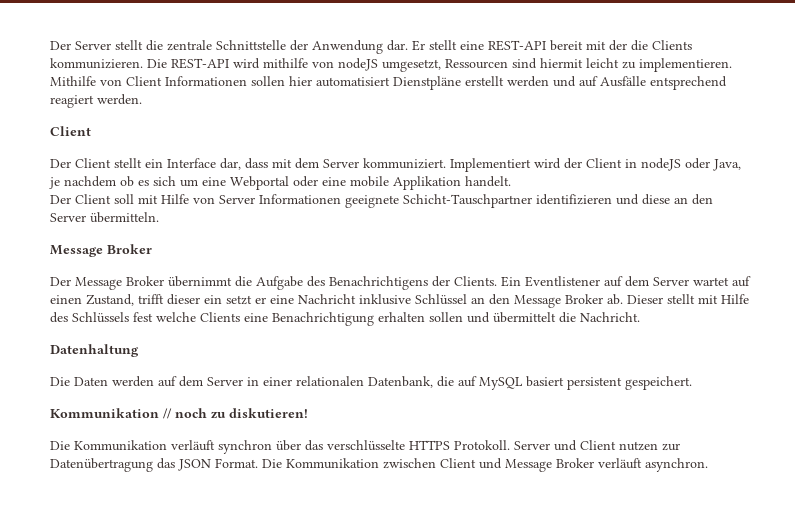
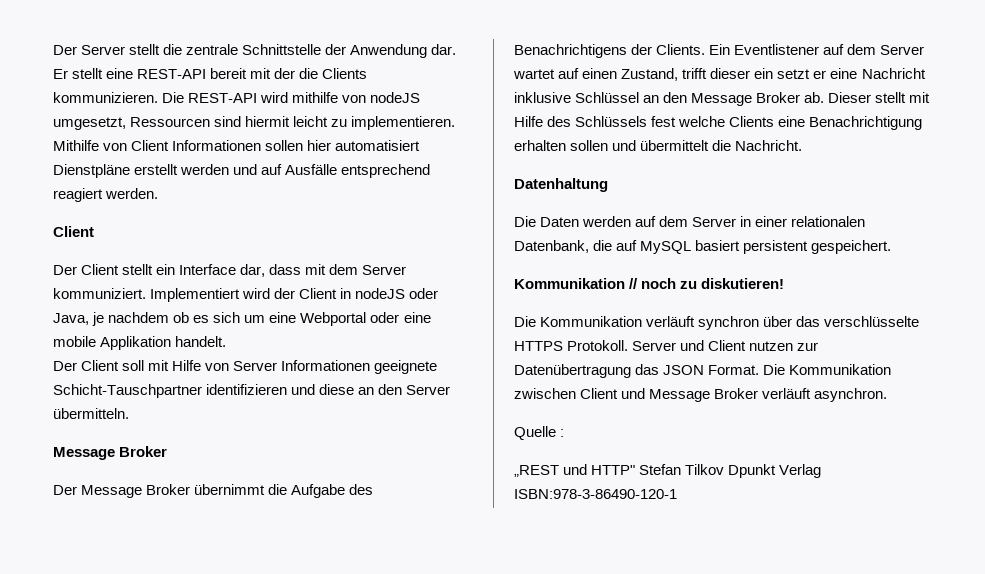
+ Quelle :
+ „REST und HTTP" Stefan Tilkov Dpunkt Verlag ISBN:978-3-86490-120-1

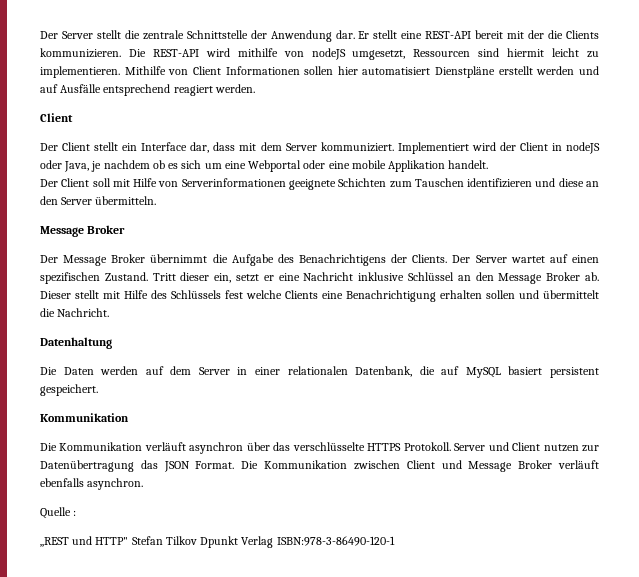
- Der Client soll mit Hilfe von Server Informationen geeignete Schicht-Tauschpartner identifizieren und diese an den Server übermitteln.
+ Der Client soll mit Hilfe von Serverinformationen geeignete Schichten zum Tauschen identifizieren und diese an den Server übermitteln.
- Ein Eventlistener auf dem Server wartet auf einen Zustand, trifft dieser ein setzt er eine Nachricht inklusive Schlüssel an den Message Broker ab.
+ Der Server wartet auf einen spezifischen Zustand. Tritt dieser ein, setzt er eine Nachricht inklusive Schlüssel an den Message Broker ab.
  Die Daten werden auf dem Server in einer relationalen Datenbank, die auf MySQL basiert persistent gespeichert.
- Kommunikation // noch zu diskutieren!
+ Kommunikation
- Die Kommunikation verläuft synchron über das verschlüsselte HTTPS Protokoll.
+ Die Kommunikation verläuft asynchron über das verschlüsselte HTTPS Protokoll.
- Die Kommunikation zwischen Client und Message Broker verläuft asynchron.
+ Die Kommunikation zwischen Client und Message Broker verläuft ebenfalls asynchron.

